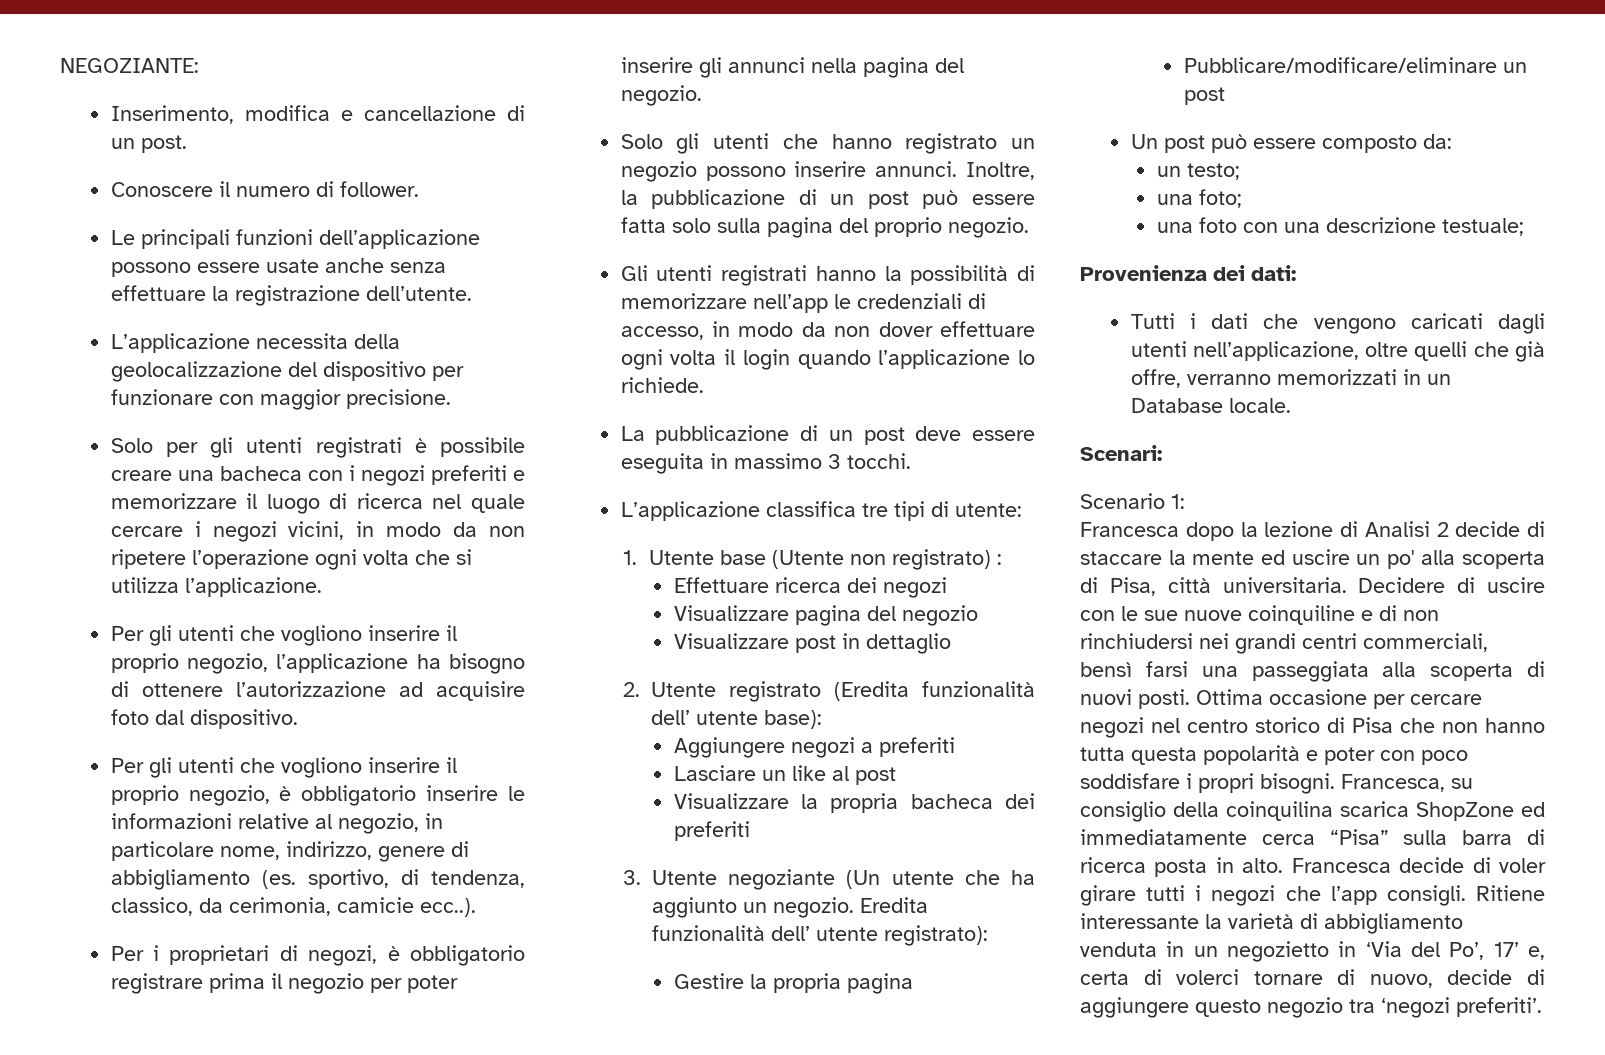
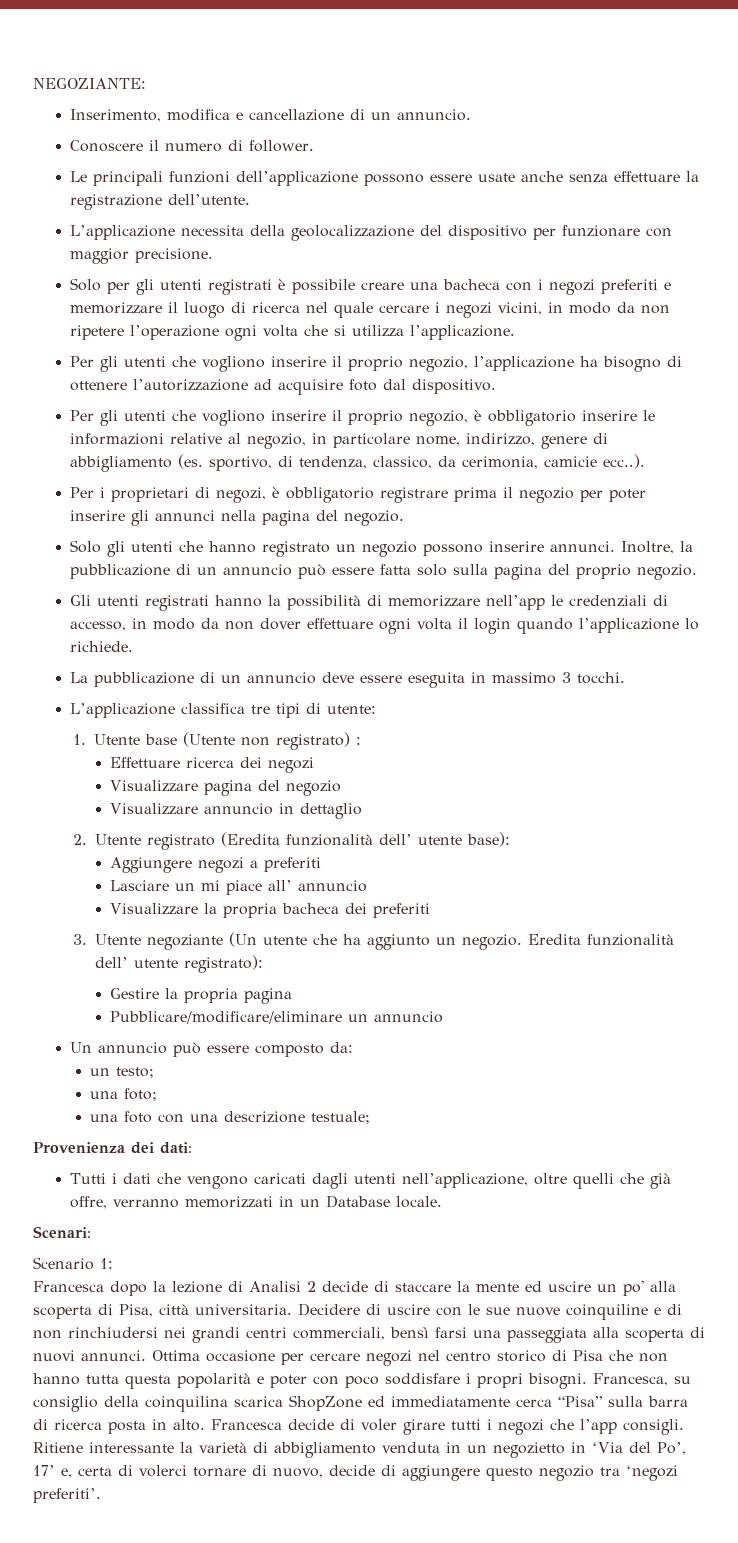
- Inserimento, modifica e cancellazione di un post.
+ Inserimento, modifica e cancellazione di un annuncio.
- Inoltre, la pubblicazione di un post può essere fatta solo sulla pagina del proprio negozio.
+ Inoltre, la pubblicazione di un annuncio può essere fatta solo sulla pagina del proprio negozio.
- La pubblicazione di un post deve essere eseguita in massimo 3 tocchi.
+ La pubblicazione di un annuncio deve essere eseguita in massimo 3 tocchi.
- Visualizzare post in dettaglio
+ Visualizzare annuncio in dettaglio
- Lasciare un like al post
+ Lasciare un mi piace all’ annuncio
- Pubblicare/modificare/eliminare un post
+ Pubblicare/modificare/eliminare un annuncio
- Un post può essere composto da:
+ Un annuncio può essere composto da:
- Decidere di uscire con le sue nuove coinquiline e di non rinchiudersi nei grandi centri commerciali, bensì farsi una passeggiata alla scoperta di nuovi posti.
+ Decidere di uscire con le sue nuove coinquiline e di non rinchiudersi nei grandi centri commerciali, bensì farsi una passeggiata alla scoperta di nuovi annunci.

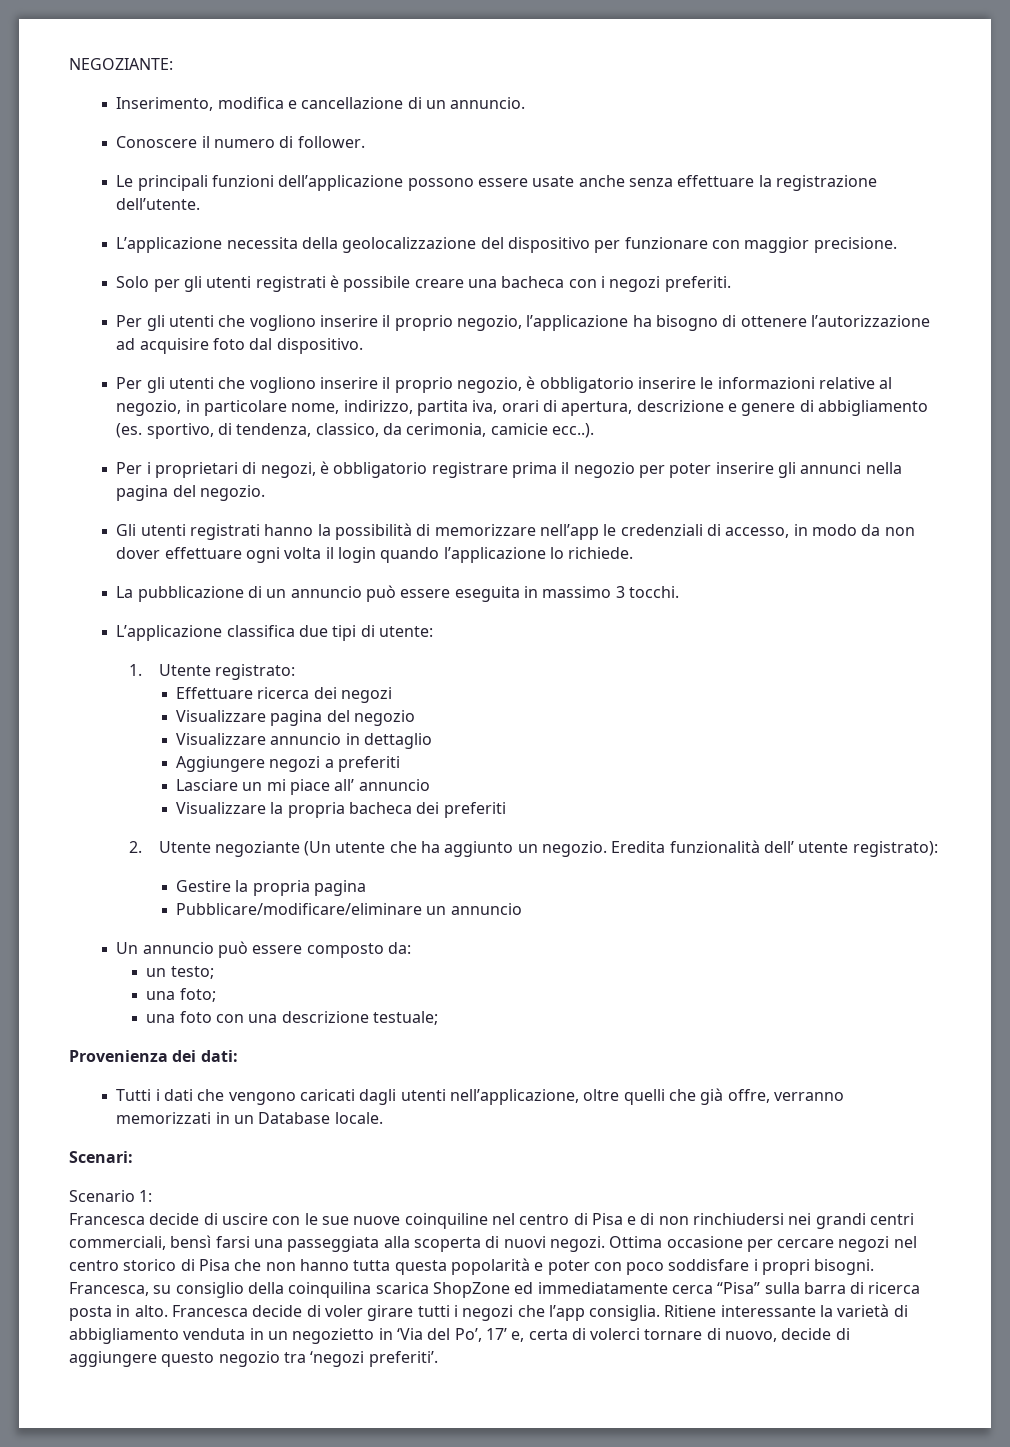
- Solo per gli utenti registrati è possibile creare una bacheca con i negozi preferiti e memorizzare il luogo di ricerca nel quale cercare i negozi vicini, in modo da non ripetere l’operazione ogni volta che si utilizza l’applicazione.
+ Solo per gli utenti registrati è possibile creare una bacheca con i negozi preferiti.
- Per gli utenti che vogliono inserire il proprio negozio, è obbligatorio inserire le informazioni relative al negozio, in particolare nome, indirizzo, genere di abbigliamento (es. sportivo, di tendenza, classico, da cerimonia, camicie ecc..).
+ Per gli utenti che vogliono inserire il proprio negozio, è obbligatorio inserire le informazioni relative al negozio, in particolare nome, indirizzo, partita iva, orari di apertura, descrizione e genere di abbigliamento (es. sportivo, di tendenza, classico, da cerimonia, camicie ecc..).
- Solo gli utenti che hanno registrato un negozio possono inserire annunci. Inoltre, la pubblicazione di un annuncio può essere fatta solo sulla pagina del proprio negozio.
- La pubblicazione di un annuncio deve essere eseguita in massimo 3 tocchi.
+ La pubblicazione di un annuncio può essere eseguita in massimo 3 tocchi.
- L’applicazione classifica tre tipi di utente:
+ L’applicazione classifica due tipi di utente:
- 1. Utente base (Utente non registrato) :
+ 1. Utente registrato:
- 2. Utente registrato (Eredita funzionalità dell’ utente base):
- 3. Utente negoziante (Un utente che ha aggiunto un negozio.
+ 2. Utente negoziante (Un utente che ha aggiunto un negozio.
- Francesca dopo la lezione di Analisi 2 decide di staccare la mente ed uscire un po' alla scoperta di Pisa, città universitaria. Decidere di uscire con le sue nuove coinquiline e di non rinchiudersi nei grandi centri commerciali, bensì farsi una passeggiata alla scoperta di nuovi annunci.
+ Francesca decide di uscire con le sue nuove coinquiline nel centro di Pisa e di non rinchiudersi nei grandi centri commerciali, bensì farsi una passeggiata alla scoperta di nuovi negozi.
- Francesca decide di voler girare tutti i negozi che l’app consigli.
+ Francesca decide di voler girare tutti i negozi che l’app consiglia.

